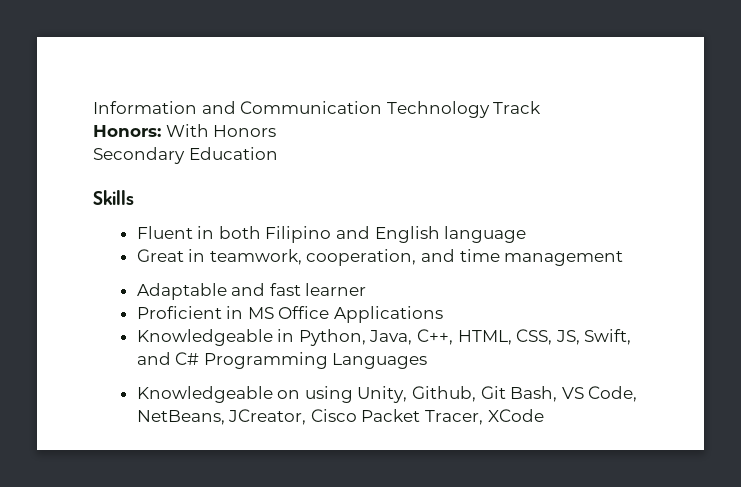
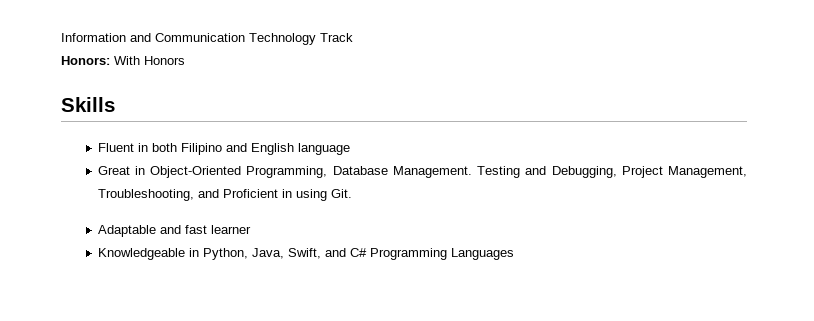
- Secondary Education
- Great in teamwork, cooperation, and time management
+ Great in Object-Oriented Programming, Database Management. Testing and Debugging, Project Management, Troubleshooting, and Proficient in using Git.
- Proficient in MS Office Applications
- Knowledgeable in Python, Java, C++, HTML, CSS, JS, Swift, and C# Programming Languages
+ Knowledgeable in Python, Java, Swift, and C# Programming Languages
- Knowledgeable on using Unity, Github, Git Bash, VS Code, NetBeans, JCreator, Cisco Packet Tracer, XCode

